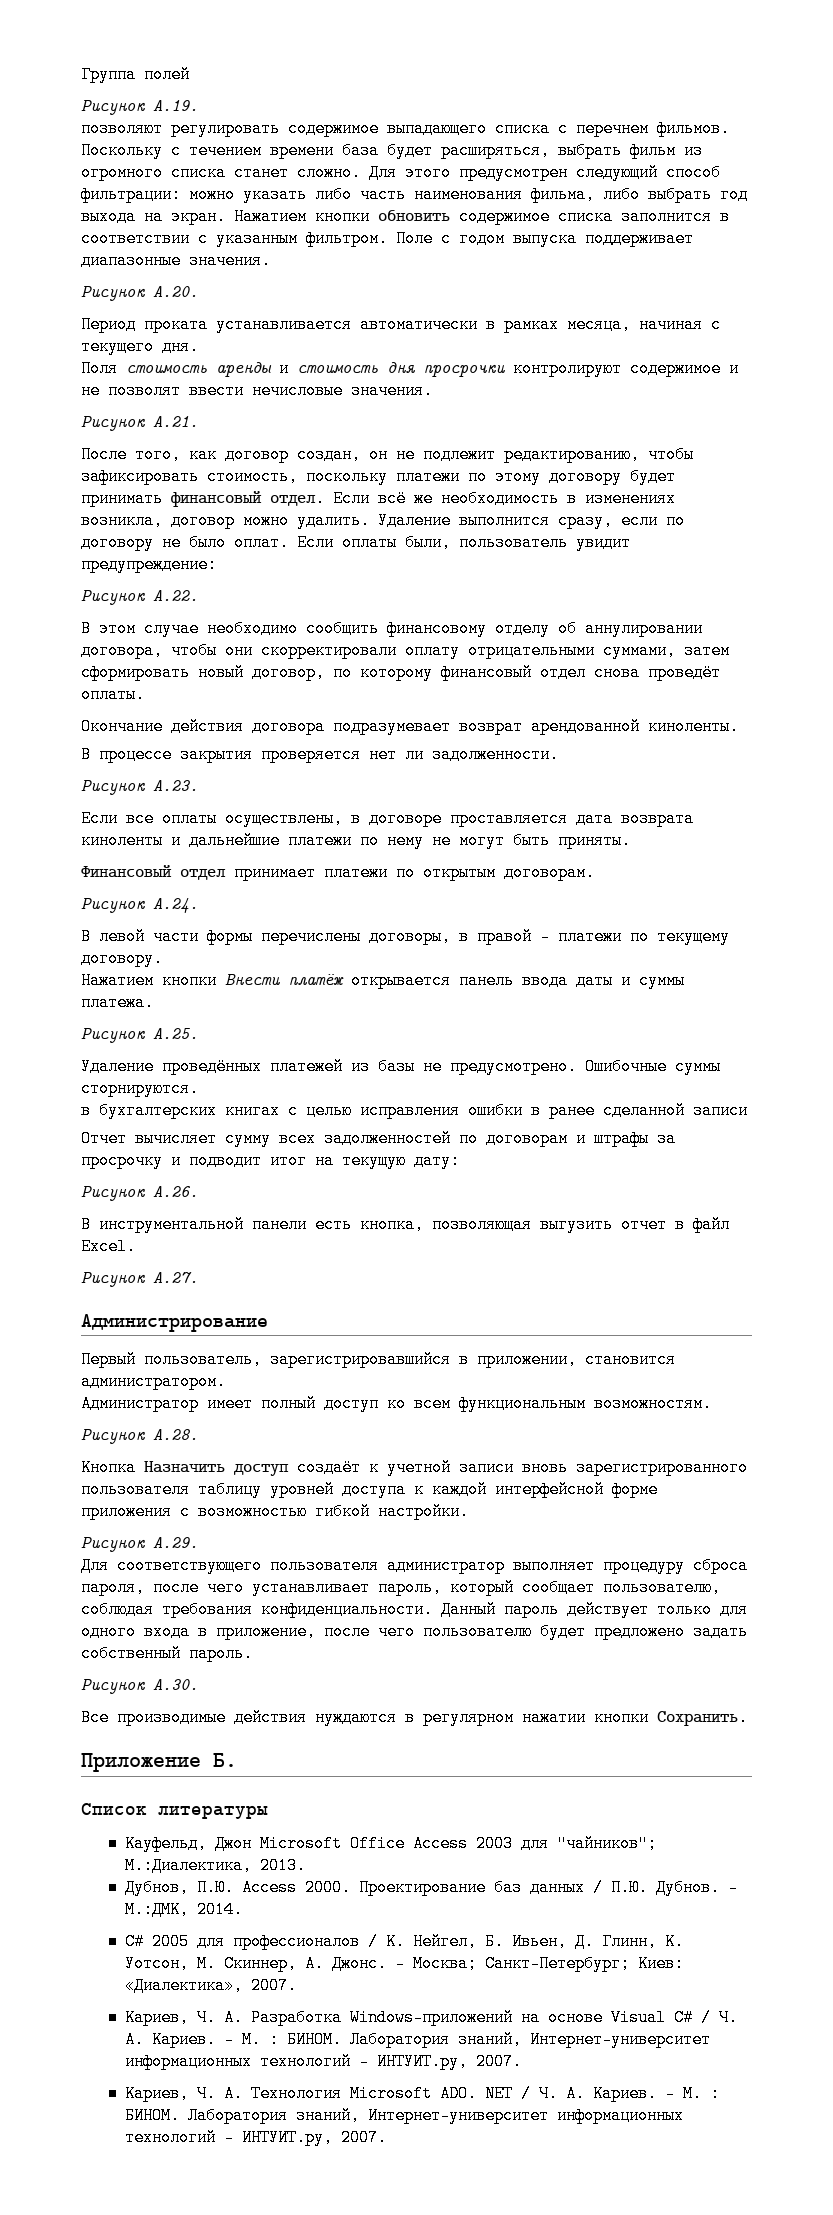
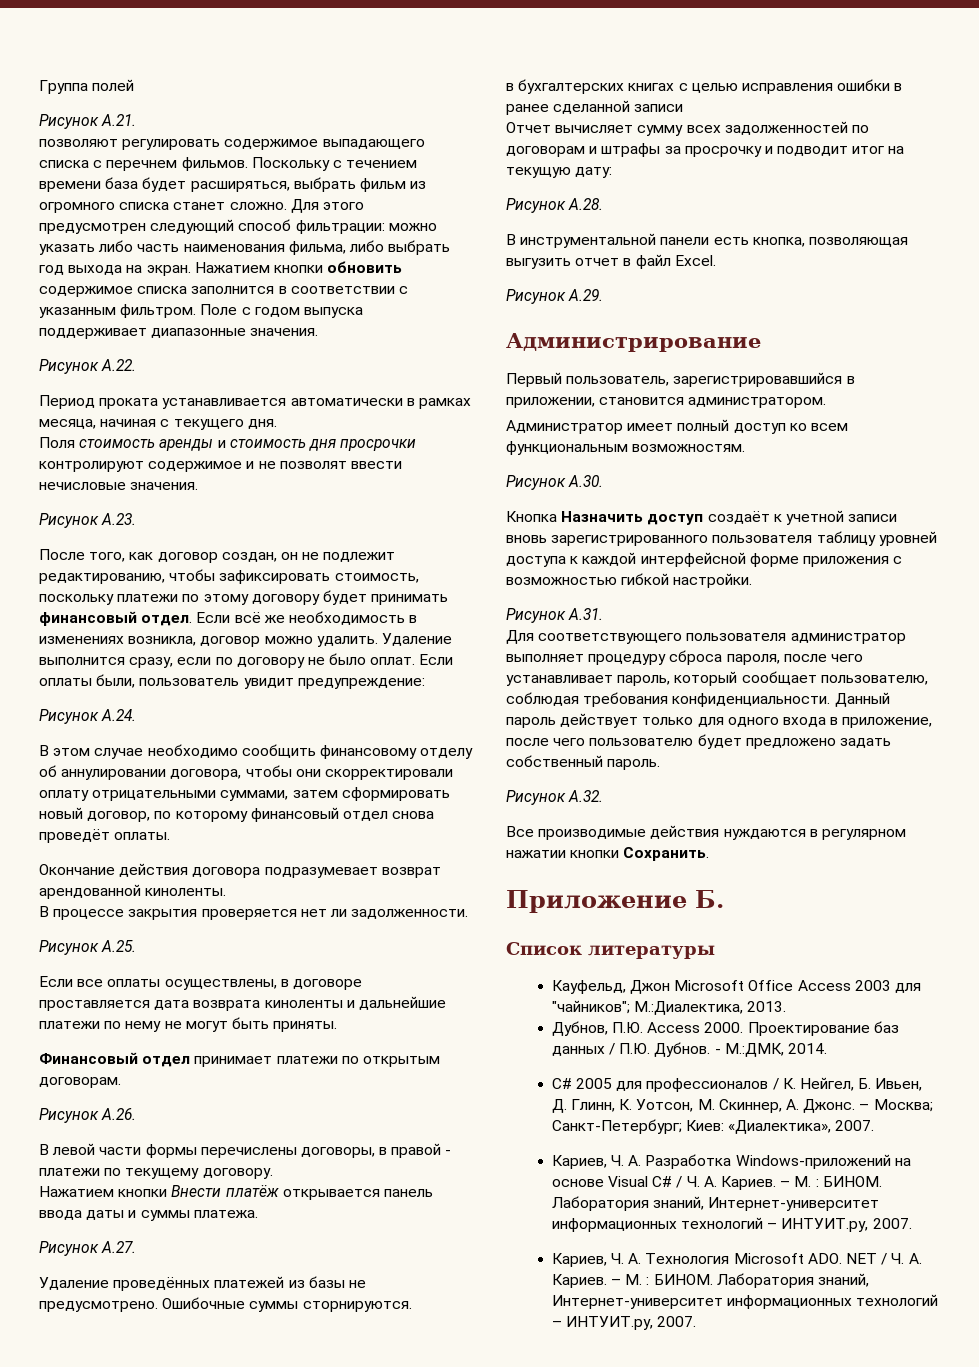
- Рисунок А.19.
+ Рисунок А.21.
- Рисунок А.20.
+ Рисунок А.22.
- Рисунок А.21.
+ Рисунок А.23.
- Рисунок А.22.
+ Рисунок А.24.
- Рисунок А.23.
+ Рисунок А.25.
- Рисунок А.24.
+ Рисунок А.26.
- Рисунок А.25.
+ Рисунок А.27.
- Рисунок А.26.
+ Рисунок А.28.
- Рисунок А.27.
+ Рисунок А.29.
- Рисунок А.28.
+ Рисунок А.30.
- Рисунок А.29.
+ Рисунок А.31.
- Рисунок А.30.
+ Рисунок А.32.

